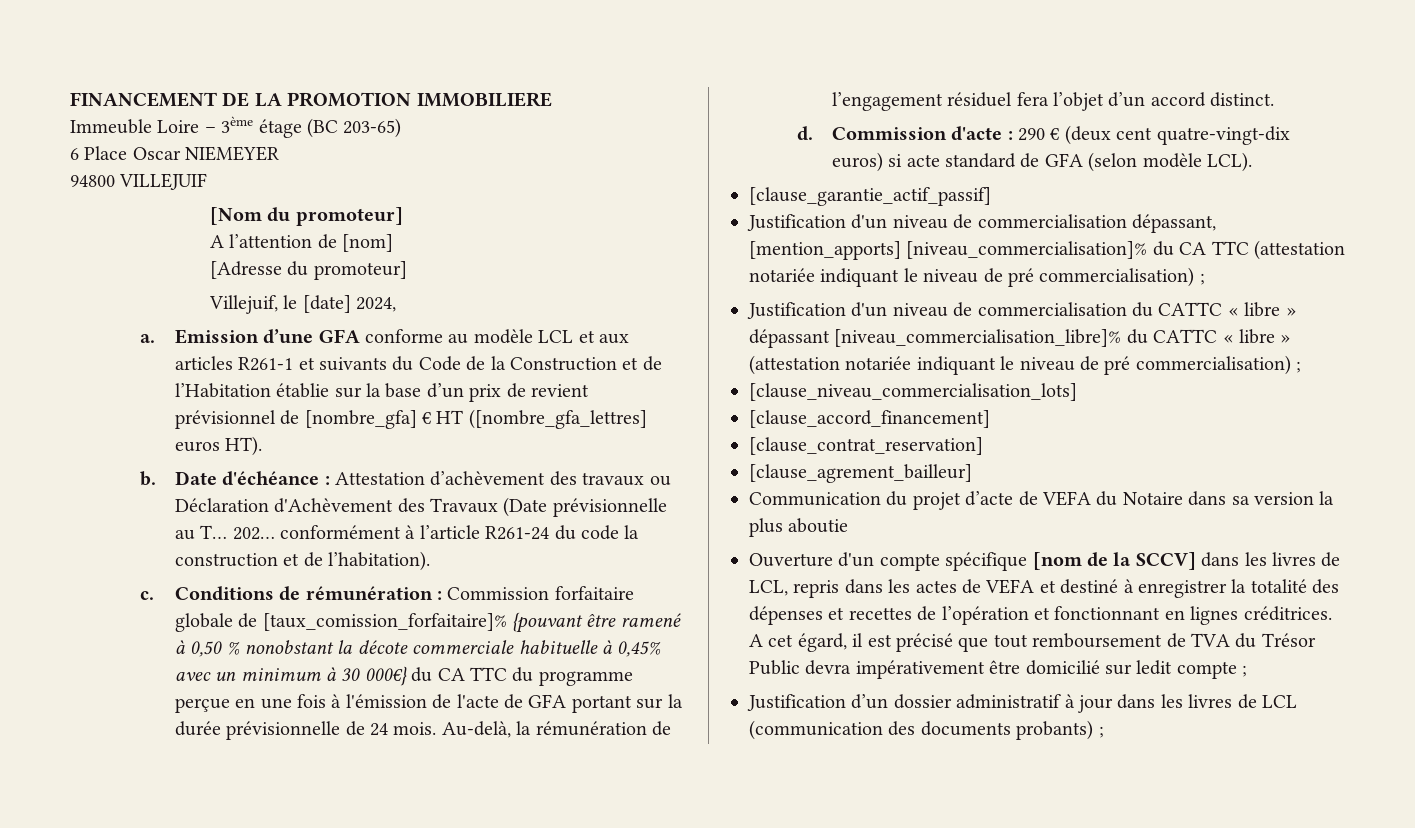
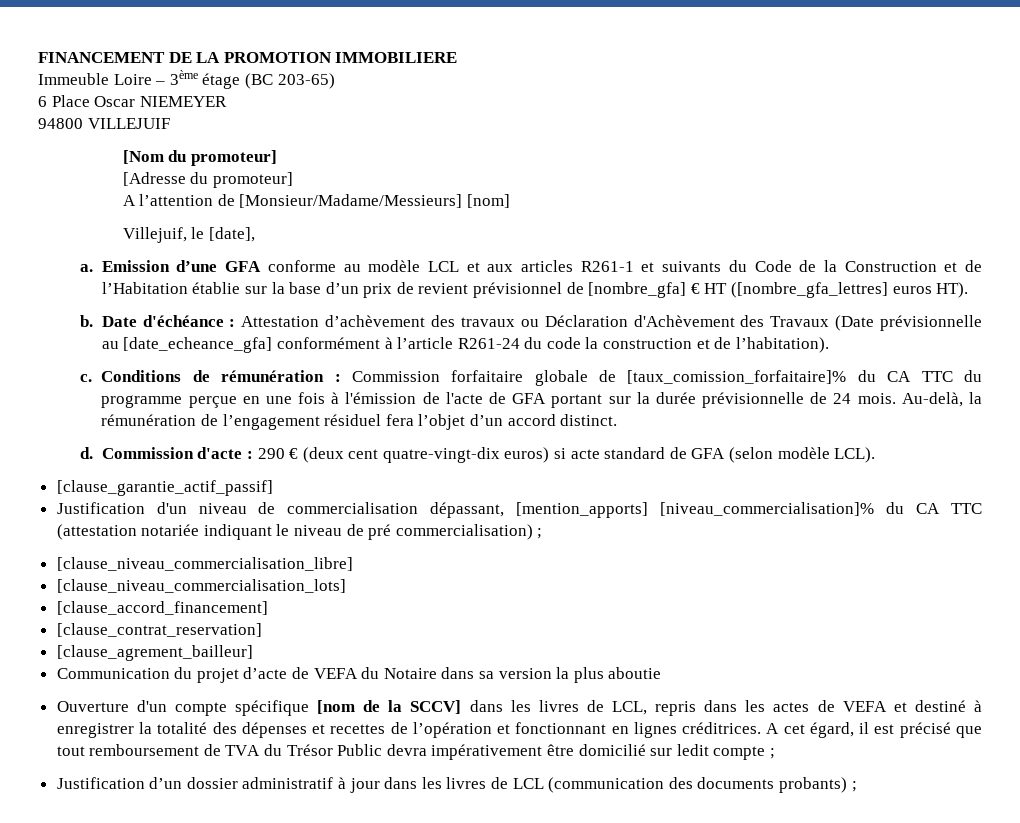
- A l’attention de [nom]
+ A l’attention de [Monsieur/Madame/Messieurs] [nom]
- Villejuif, le [date] 2024,
+ Villejuif, le [date],
- Date d'échéance : Attestation d’achèvement des travaux ou Déclaration d'Achèvement des Travaux (Date prévisionnelle au T… 202… conformément à l’article R261-24 du code la construction et de l’habitation).
+ Date d'échéance : Attestation d’achèvement des travaux ou Déclaration d'Achèvement des Travaux (Date prévisionnelle au [date_echeance_gfa] conformément à l’article R261-24 du code la construction et de l’habitation).
- Conditions de rémunération : Commission forfaitaire globale de [taux_comission_forfaitaire]% {pouvant être ramené à 0,50 % nonobstant la décote commerciale habituelle à 0,45% avec un minimum à 30 000€} du CA TTC du programme perçue en une fois à l'émission de l'acte de GFA portant sur la durée prévisionnelle de 24 mois.
+ Conditions de rémunération : Commission forfaitaire globale de [taux_comission_forfaitaire]% du CA TTC du programme perçue en une fois à l'émission de l'acte de GFA portant sur la durée prévisionnelle de 24 mois.
- Justification d'un niveau de commercialisation du CATTC « libre » dépassant [niveau_commercialisation_libre]% du CATTC « libre » (attestation notariée indiquant le niveau de pré commercialisation) ;
+ [clause_niveau_commercialisation_libre]

